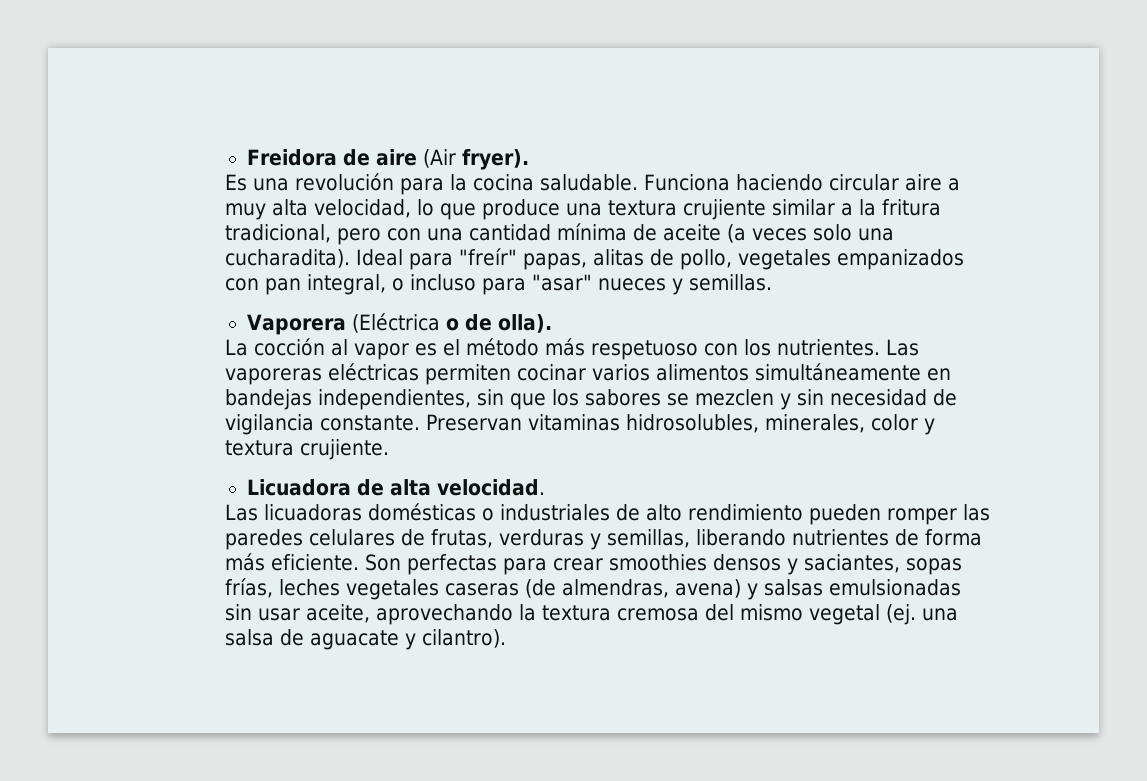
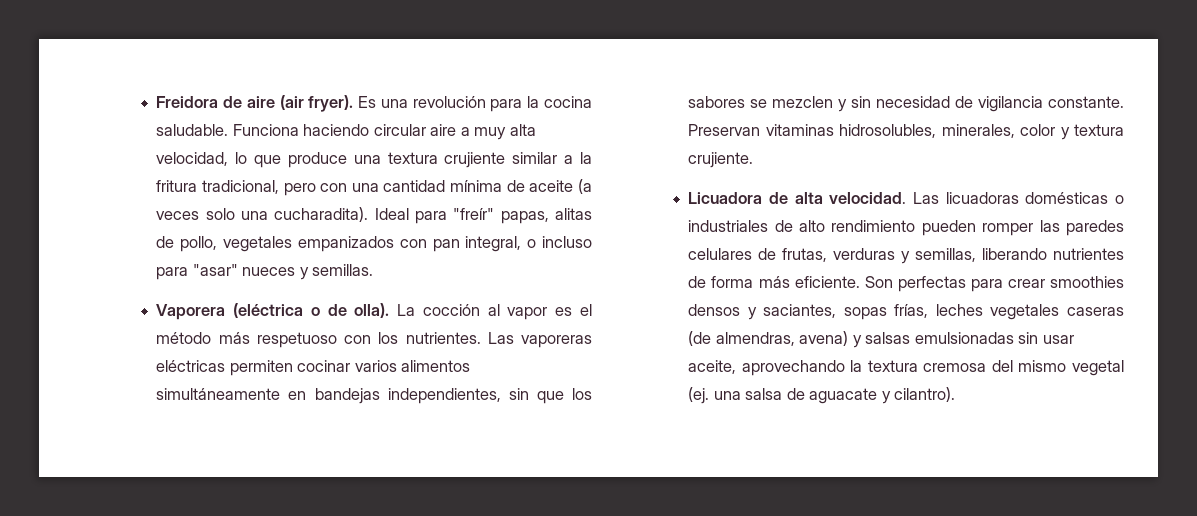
- Freidora de aire (Air fryer).
- Es una revolución para la cocina saludable.
+ Freidora de aire (air fryer). Es una revolución para la cocina saludable.
- Vaporera (Eléctrica o de olla).
- La cocción al vapor es el método más respetuoso con los nutrientes.
+ Vaporera (eléctrica o de olla). La cocción al vapor es el método más respetuoso con los nutrientes.
- Licuadora de alta velocidad.
- Las licuadoras domésticas o industriales de alto rendimiento pueden romper las paredes celulares de frutas, verduras y semillas, liberando nutrientes de forma más eficiente.
+ Licuadora de alta velocidad. Las licuadoras domésticas o industriales de alto rendimiento pueden romper las paredes celulares de frutas, verduras y semillas, liberando nutrientes de forma más eficiente.

